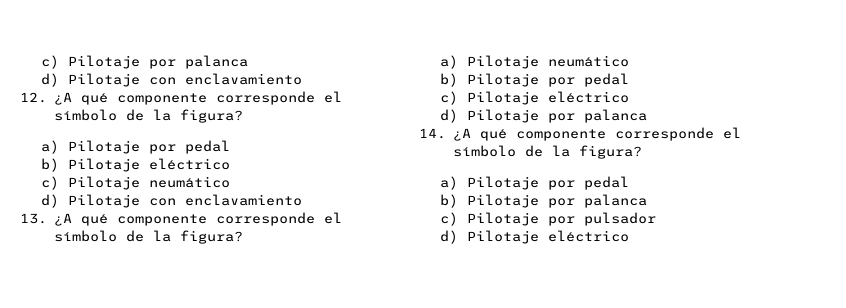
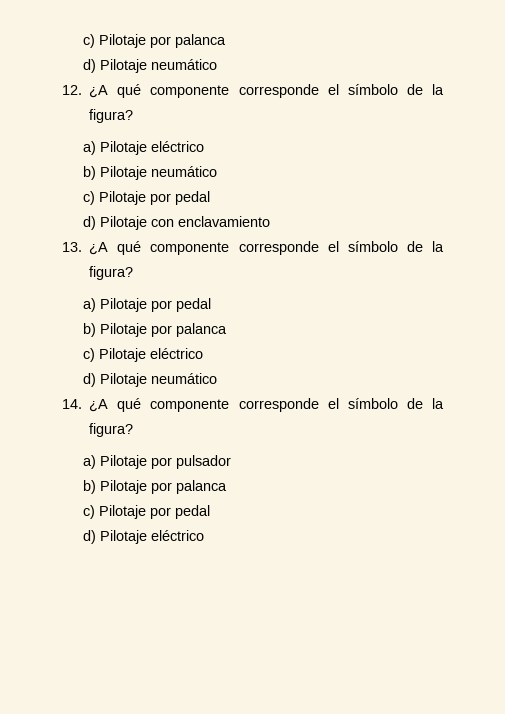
  c) Pilotaje por palanca
- d) Pilotaje con enclavamiento
+ d) Pilotaje neumático
  12. ¿A qué componente corresponde el símbolo de la figura?
- a) Pilotaje por pedal
- b) Pilotaje eléctrico
- c) Pilotaje neumático
+ a) Pilotaje eléctrico
+ b) Pilotaje neumático
+ c) Pilotaje por pedal
  d) Pilotaje con enclavamiento
  13. ¿A qué componente corresponde el símbolo de la figura?
- a) Pilotaje neumático
- b) Pilotaje por pedal
+ a) Pilotaje por pedal
+ b) Pilotaje por palanca
  c) Pilotaje eléctrico
- d) Pilotaje por palanca
+ d) Pilotaje neumático
  14. ¿A qué componente corresponde el símbolo de la figura?
- a) Pilotaje por pedal
+ a) Pilotaje por pulsador
  b) Pilotaje por palanca
- c) Pilotaje por pulsador
+ c) Pilotaje por pedal

